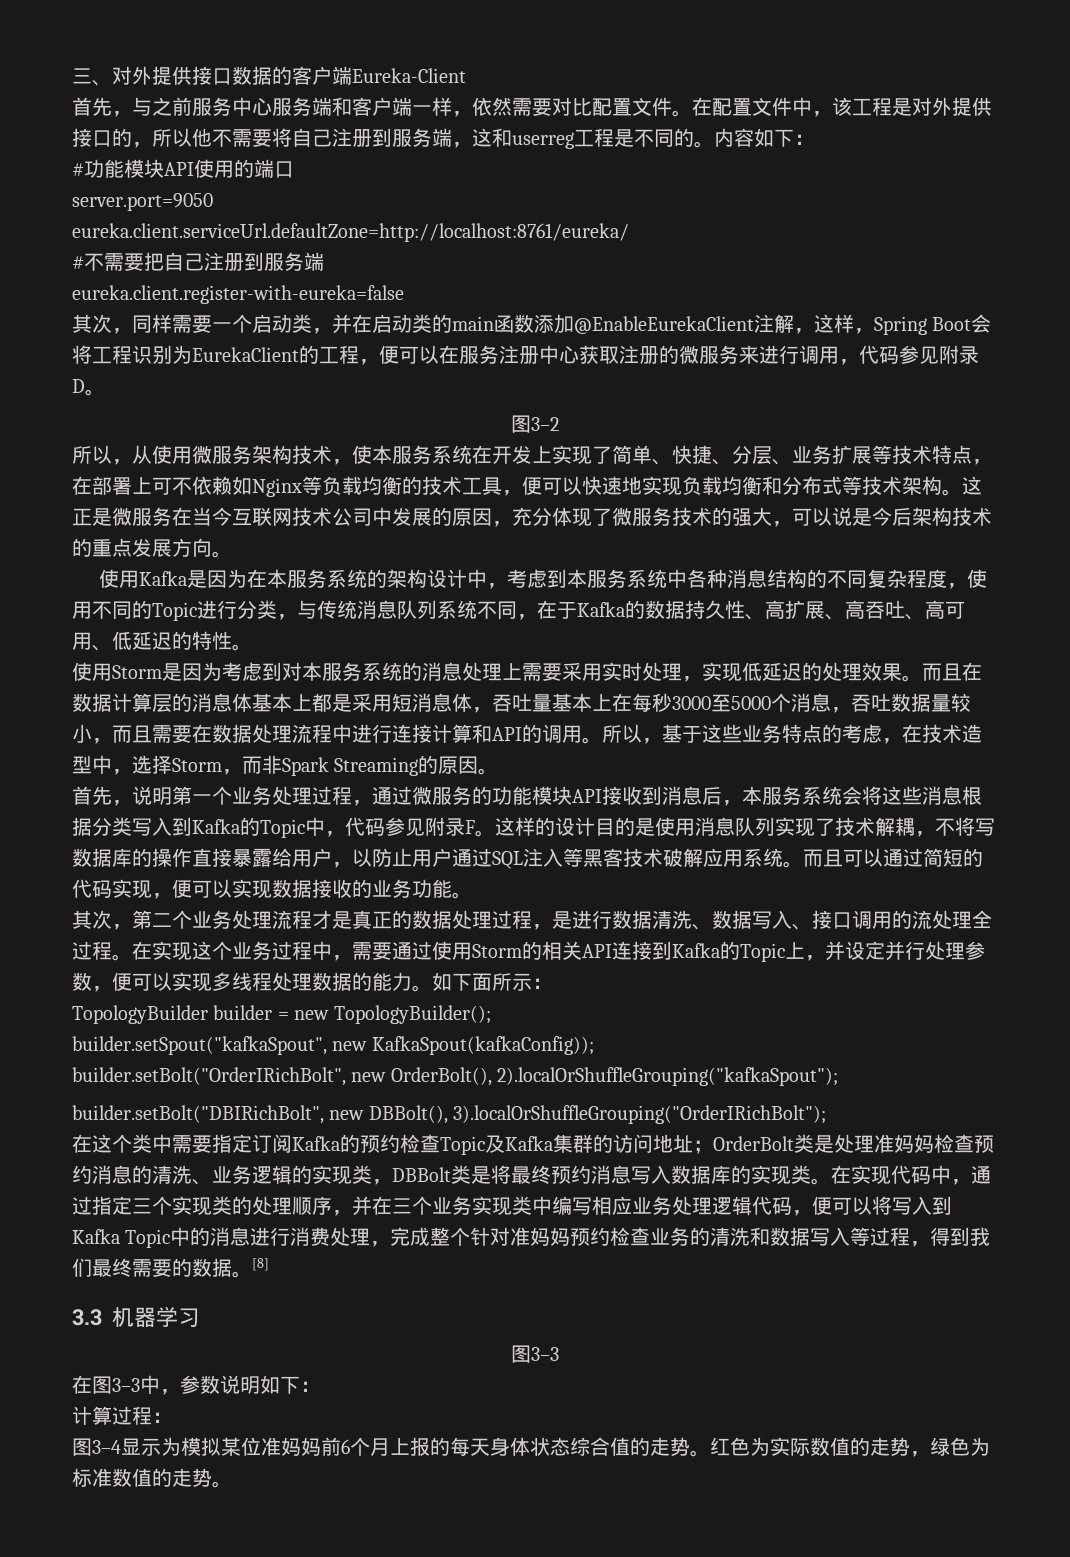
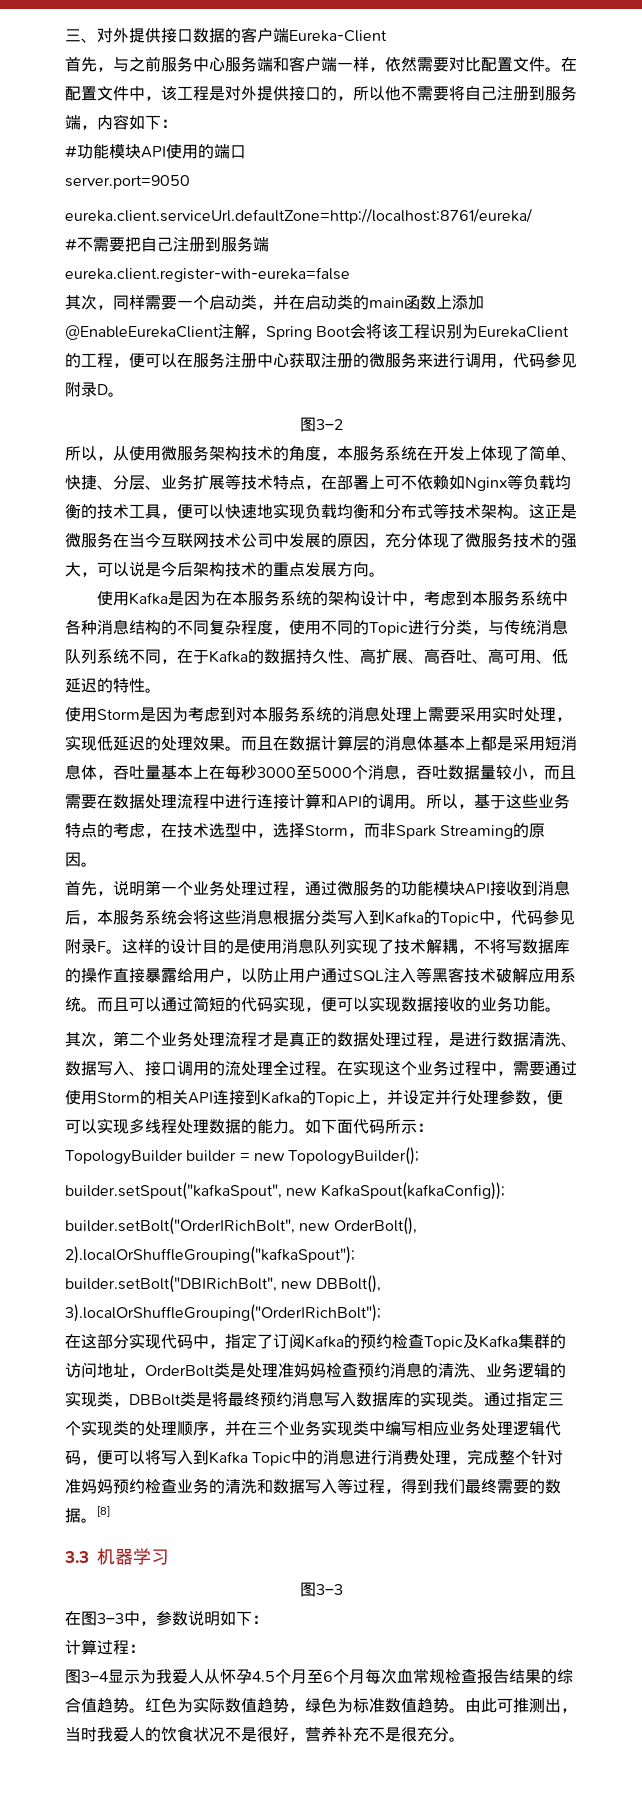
- 在配置文件中，该工程是对外提供接口的，所以他不需要将自己注册到服务端，这和userreg工程是不同的。内容如下：
+ 在配置文件中，该工程是对外提供接口的，所以他不需要将自己注册到服务端，内容如下：
- 其次，同样需要一个启动类，并在启动类的main函数添加@EnableEurekaClient注解，这样，Spring Boot会将工程识别为EurekaClient的工程，便可以在服务注册中心获取注册的微服务来进行调用，代码参见附录D。
+ 其次，同样需要一个启动类，并在启动类的main函数上添加@EnableEurekaClient注解，Spring Boot会将该工程识别为EurekaClient的工程，便可以在服务注册中心获取注册的微服务来进行调用，代码参见附录D。
- 所以，从使用微服务架构技术，使本服务系统在开发上实现了简单、快捷、分层、业务扩展等技术特点，在部署上可不依赖如Nginx等负载均衡的技术工具，便可以快速地实现负载均衡和分布式等技术架构。
+ 所以，从使用微服务架构技术的角度，本服务系统在开发上体现了简单、快捷、分层、业务扩展等技术特点，在部署上可不依赖如Nginx等负载均衡的技术工具，便可以快速地实现负载均衡和分布式等技术架构。
- 所以，基于这些业务特点的考虑，在技术造型中，选择Storm，而非Spark Streaming的原因。
+ 所以，基于这些业务特点的考虑，在技术选型中，选择Storm，而非Spark Streaming的原因。
- 如下面所示：
+ 如下面代码所示：
- 在这个类中需要指定订阅Kafka的预约检查Topic及Kafka集群的访问地址；OrderBolt类是处理准妈妈检查预约消息的清洗、业务逻辑的实现类，DBBolt类是将最终预约消息写入数据库的实现类。
+ 在这部分实现代码中，指定了订阅Kafka的预约检查Topic及Kafka集群的访问地址，OrderBolt类是处理准妈妈检查预约消息的清洗、业务逻辑的实现类，DBBolt类是将最终预约消息写入数据库的实现类。
- 在实现代码中，通过指定三个实现类的处理顺序，并在三个业务实现类中编写相应业务处理逻辑代码，便可以将写入到Kafka Topic中的消息进行消费处理，完成整个针对准妈妈预约检查业务的清洗和数据写入等过程，得到我们最终需要的数据。
+ 通过指定三个实现类的处理顺序，并在三个业务实现类中编写相应业务处理逻辑代码，便可以将写入到Kafka Topic中的消息进行消费处理，完成整个针对准妈妈预约检查业务的清洗和数据写入等过程，得到我们最终需要的数据。
- 图3–4显示为模拟某位准妈妈前6个月上报的每天身体状态综合值的走势。
+ 图3–4显示为我爱人从怀孕4.5个月至6个月每次血常规检查报告结果的综合值趋势。
- 红色为实际数值的走势，绿色为标准数值的走势。
+ 红色为实际数值趋势，绿色为标准数值趋势。由此可推测出，当时我爱人的饮食状况不是很好，营养补充不是很充分。

